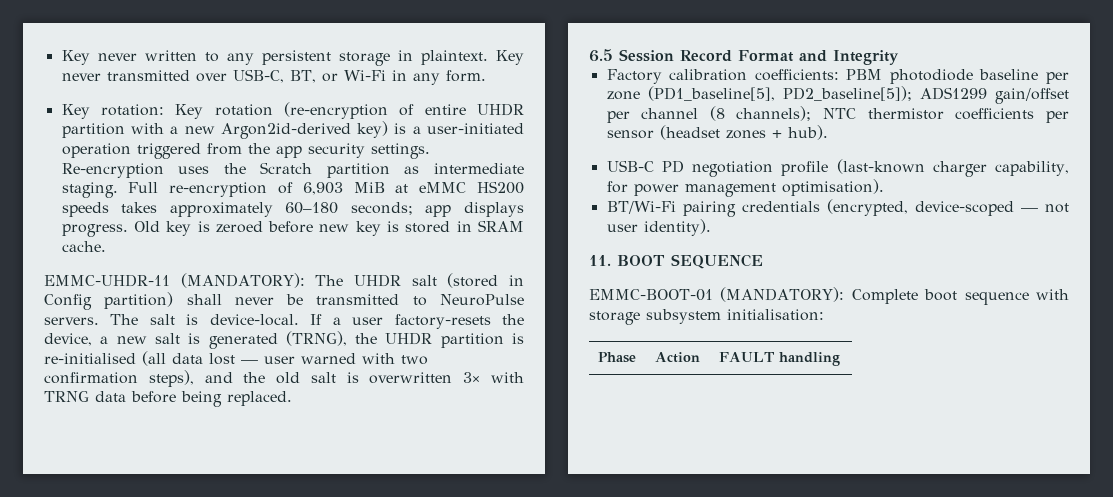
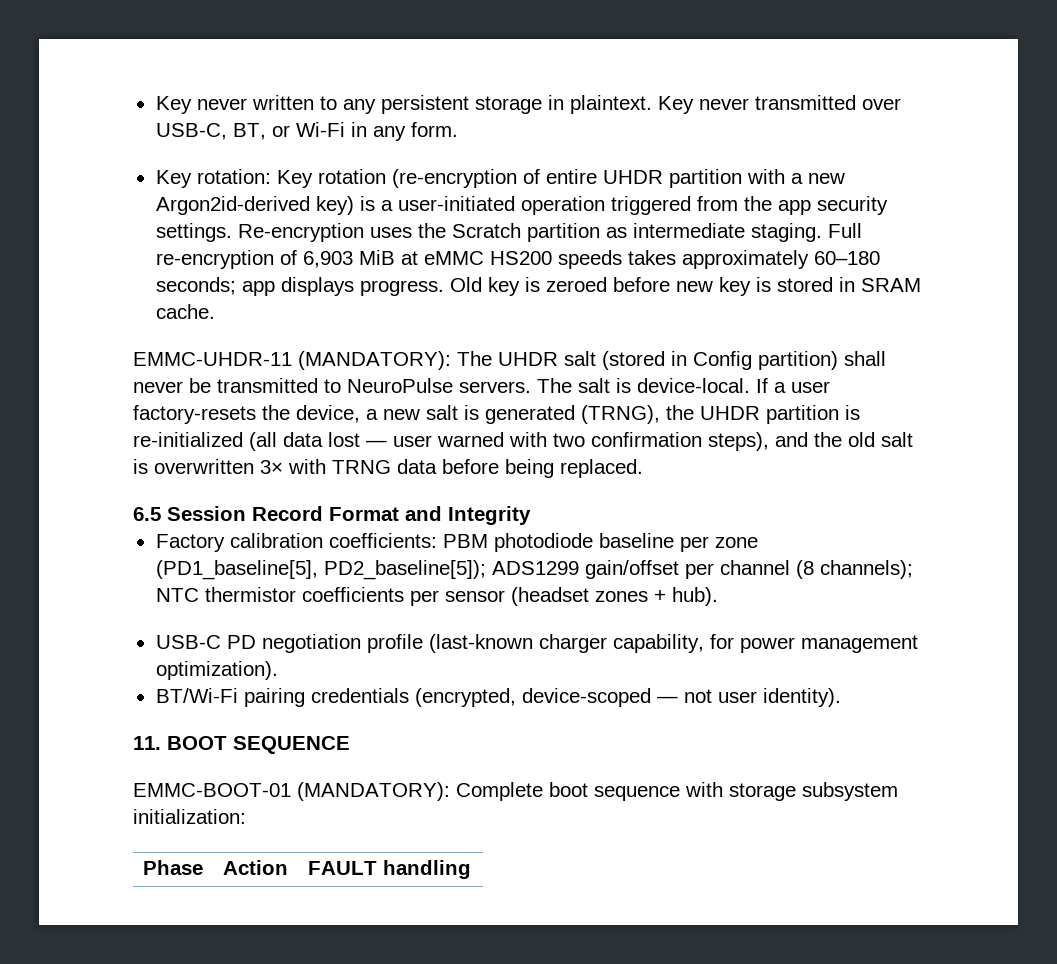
- If a user factory-resets the device, a new salt is generated (TRNG), the UHDR partition is re-initialised (all data lost — user warned with two confirmation steps), and the old salt is overwritten 3× with TRNG data before being replaced.
+ If a user factory-resets the device, a new salt is generated (TRNG), the UHDR partition is re-initialized (all data lost — user warned with two confirmation steps), and the old salt is overwritten 3× with TRNG data before being replaced.
- USB-C PD negotiation profile (last-known charger capability, for power management optimisation).
+ USB-C PD negotiation profile (last-known charger capability, for power management optimization).
- EMMC-BOOT-01 (MANDATORY): Complete boot sequence with storage subsystem initialisation:
+ EMMC-BOOT-01 (MANDATORY): Complete boot sequence with storage subsystem initialization:

